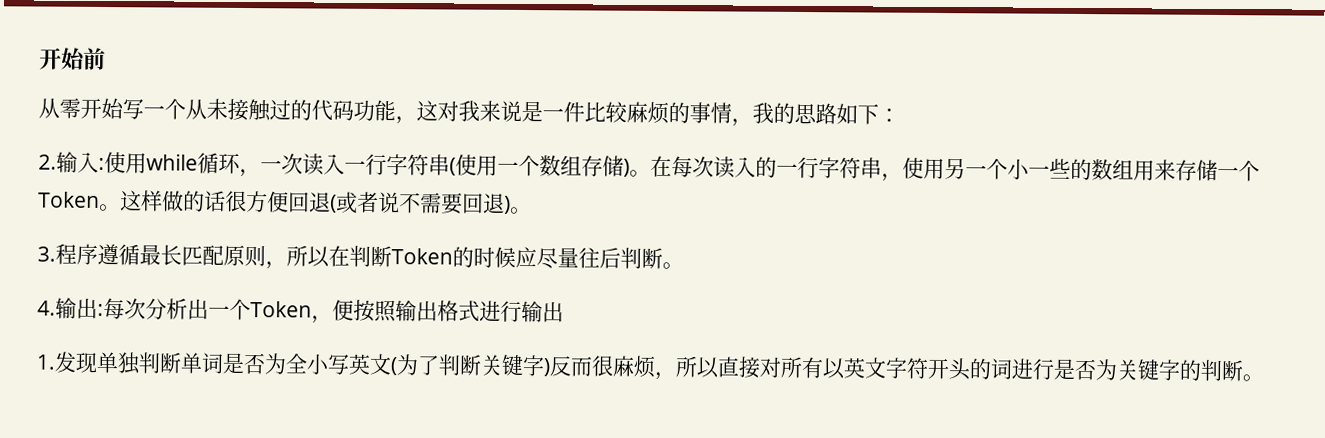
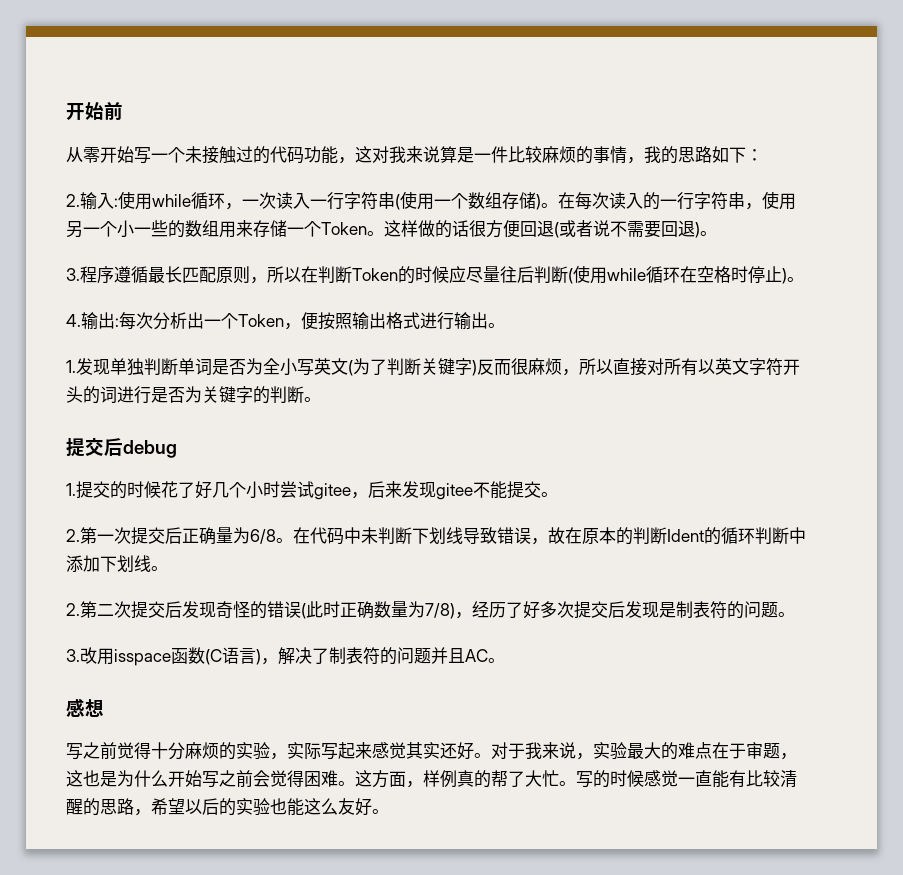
- 从零开始写一个从未接触过的代码功能，这对我来说是一件比较麻烦的事情，我的思路如下：
+ 从零开始写一个未接触过的代码功能，这对我来说算是一件比较麻烦的事情，我的思路如下：
- 3.程序遵循最长匹配原则，所以在判断Token的时候应尽量往后判断。
+ 3.程序遵循最长匹配原则，所以在判断Token的时候应尽量往后判断(使用while循环在空格时停止)。
- 4.输出:每次分析出一个Token，便按照输出格式进行输出
+ 4.输出:每次分析出一个Token，便按照输出格式进行输出。
+ 提交后debug
+ 1.提交的时候花了好几个小时尝试gitee，后来发现gitee不能提交。
+ 2.第一次提交后正确量为6/8。在代码中未判断下划线导致错误，故在原本的判断Ident的循环判断中添加下划线。
+ 2.第二次提交后发现奇怪的错误(此时正确数量为7/8)，经历了好多次提交后发现是制表符的问题。
+ 3.改用isspace函数(C语言)，解决了制表符的问题并且AC。
+ 感想
+ 写之前觉得十分麻烦的实验，实际写起来感觉其实还好。对于我来说，实验最大的难点在于审题，这也是为什么开始写之前会觉得困难。这方面，样例真的帮了大忙。写的时候感觉一直能有比较清醒的思路，希望以后的实验也能这么友好。

